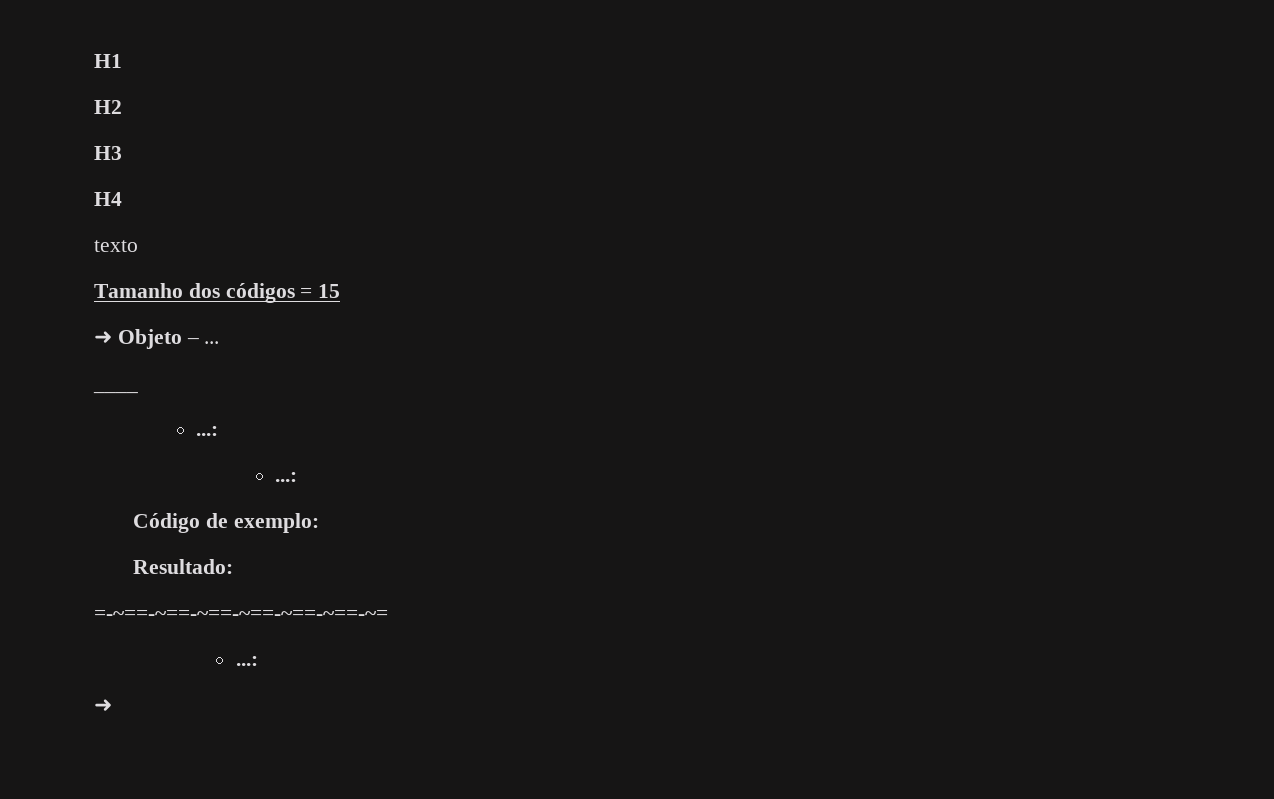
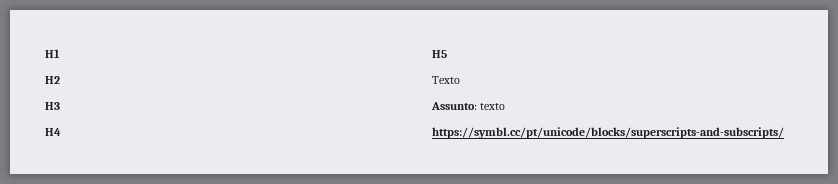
- texto
- Tamanho dos códigos = 15
- ➜ Objeto – ...
- ____
- ...:
- ...:
- Código de exemplo:
- Resultado:
- =-~==-~==-~==-~==-~==-~==-~=
- ...:
- ➜
+ H5
+ Texto
+ Assunto: texto
+ https://symbl.cc/pt/unicode/blocks/superscripts-and-subscripts/

